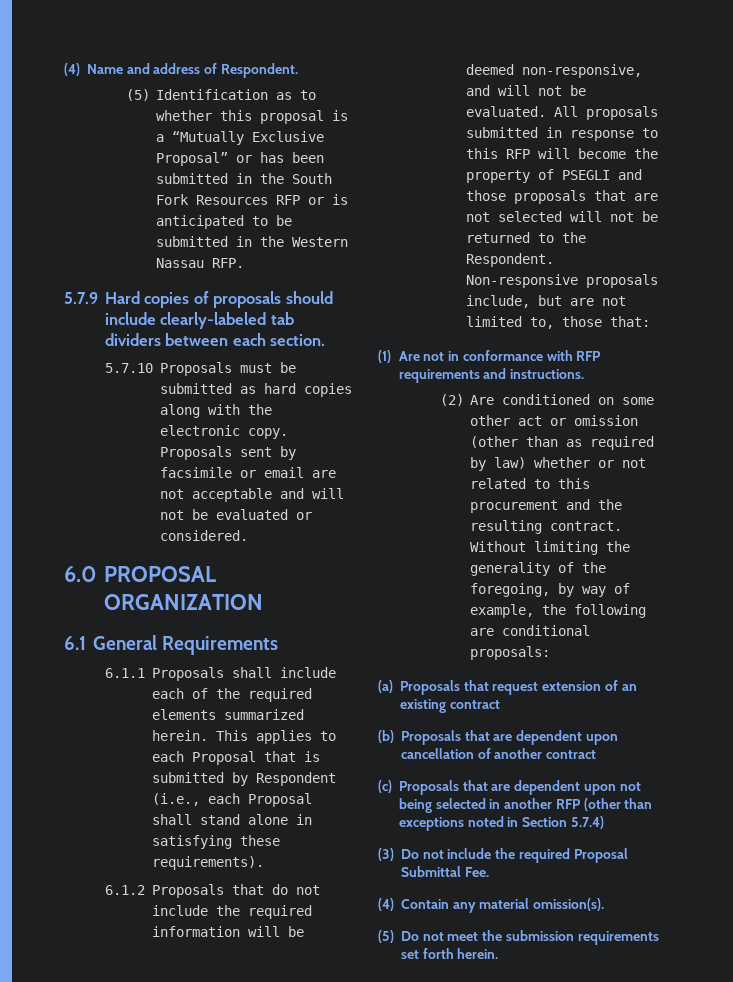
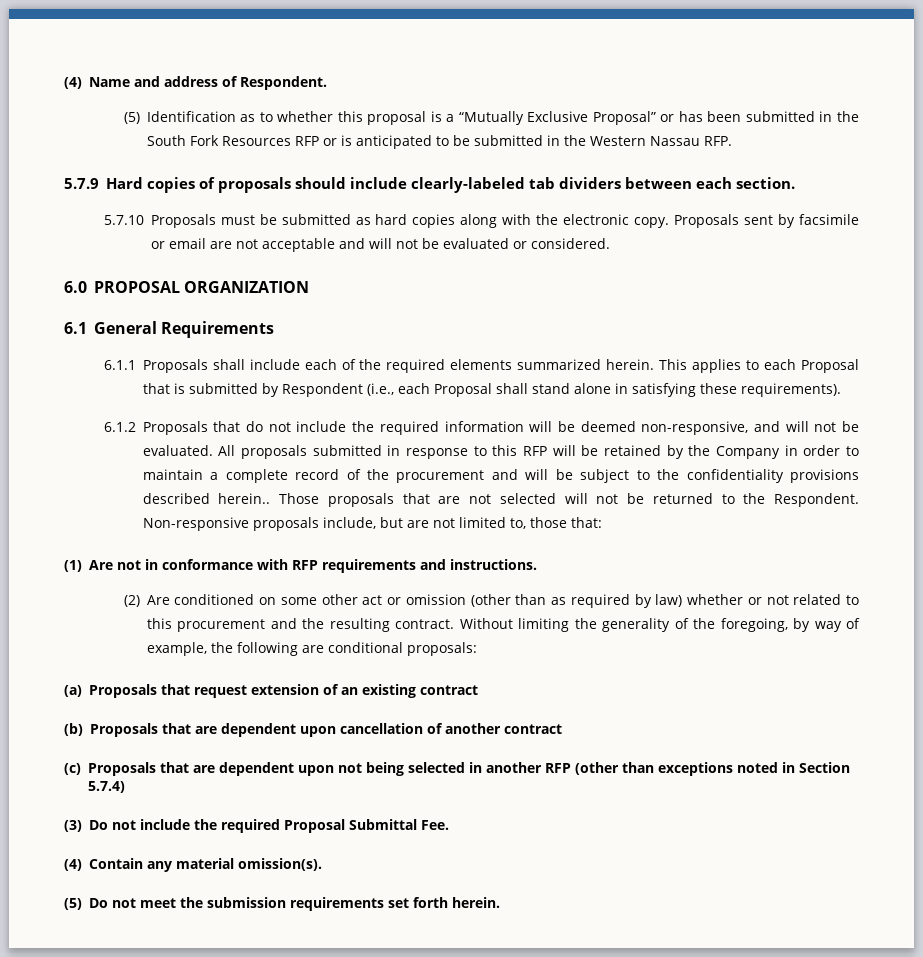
- All proposals submitted in response to this RFP will become the property of PSEGLI and those proposals that are not selected will not be returned to the Respondent.
+ All proposals submitted in response to this RFP will be retained by the Company in order to maintain a complete record of the procurement and will be subject to the confidentiality provisions described herein.. Those proposals that are not selected will not be returned to the Respondent.

